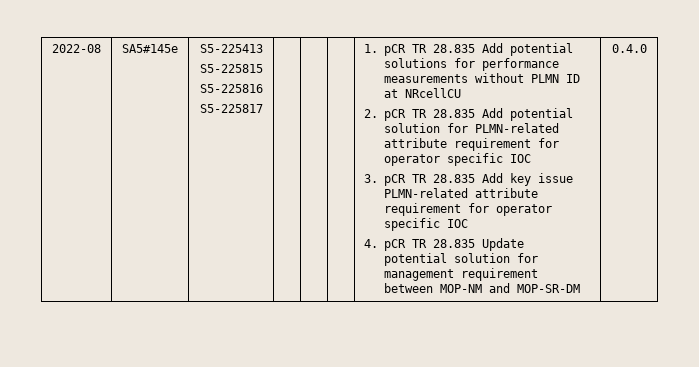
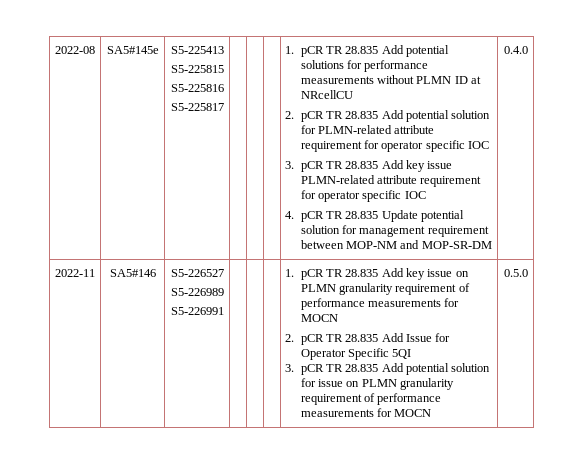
+ 2022-11 | SA5#146 | S5-226527
+ S5-226989
+ S5-226991 | | | | 1. pCR TR 28.835 Add key issue on PLMN granularity requirement of performance measurements for MOCN
+ 2. pCR TR 28.835 Add Issue for Operator Specific 5QI
+ 3. pCR TR 28.835 Add potential solution for issue on PLMN granularity requirement of performance measurements for MOCN | 0.5.0

